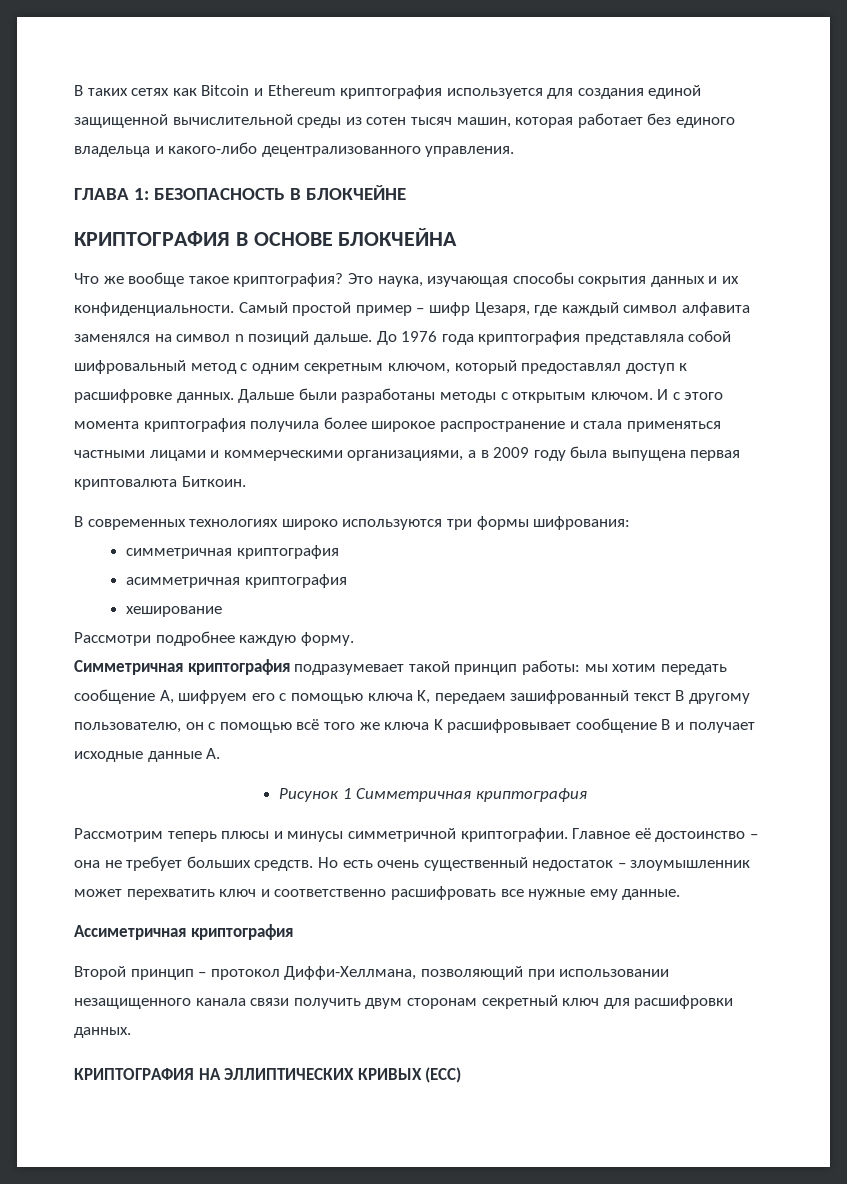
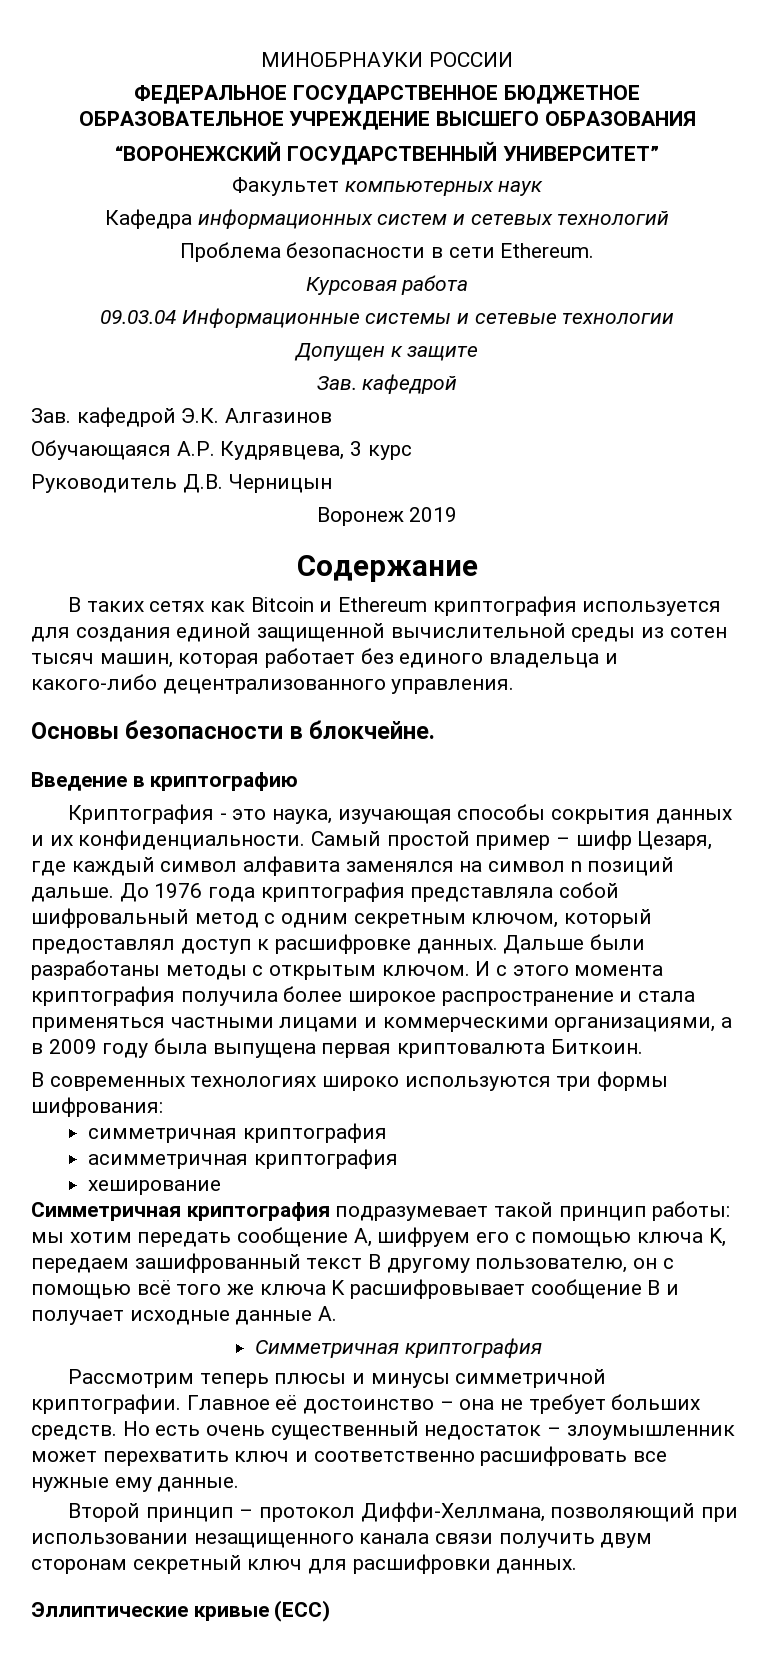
+ МИНОБРНАУКИ РОССИИ
+ ФЕДЕРАЛЬНОЕ ГОСУДАРСТВЕННОЕ БЮДЖЕТНОЕ ОБРАЗОВАТЕЛЬНОЕ УЧРЕЖДЕНИЕ ВЫСШЕГО ОБРАЗОВАНИЯ
+ “ВОРОНЕЖСКИЙ ГОСУДАРСТВЕННЫЙ УНИВЕРСИТЕТ”
+ Факультет компьютерных наук
+ Кафедра информационных систем и сетевых технологий
+ Проблема безопасности в сети Ethereum.
+ Курсовая работа
+ 09.03.04 Информационные системы и сетевые технологии
+ Допущен к защите
+ Зав. кафедрой
+ Зав. кафедрой Э.К. Алгазинов
+ Обучающаяся А.Р. Кудрявцева, 3 курс
+ Руководитель Д.В. Черницын
+ Воронеж 2019
+ Содержание
- ГЛАВА 1: БЕЗОПАСНОСТЬ В БЛОКЧЕЙНЕ
- КРИПТОГРАФИЯ В ОСНОВЕ БЛОКЧЕЙНА
- Что же вообще такое криптография? Это наука, изучающая способы сокрытия данных и их конфиденциальности.
+ Основы безопасности в блокчейне.
+ Введение в криптографию
+ Криптография - это наука, изучающая способы сокрытия данных и их конфиденциальности.
- Рассмотри подробнее каждую форму.
  Симметричная криптография подразумевает такой принцип работы: мы хотим передать сообщение A, шифруем его с помощью ключа K, передаем зашифрованный текст B другому пользователю, он с помощью всё того же ключа K расшифровывает сообщение B и получает исходные данные A.
- Рисунок 1 Симметричная криптография
+ Симметричная криптография
- Ассиметричная криптография
- КРИПТОГРАФИЯ НА ЭЛЛИПТИЧЕСКИХ КРИВЫХ (ECC)
+ Эллиптические кривые (ECC)

